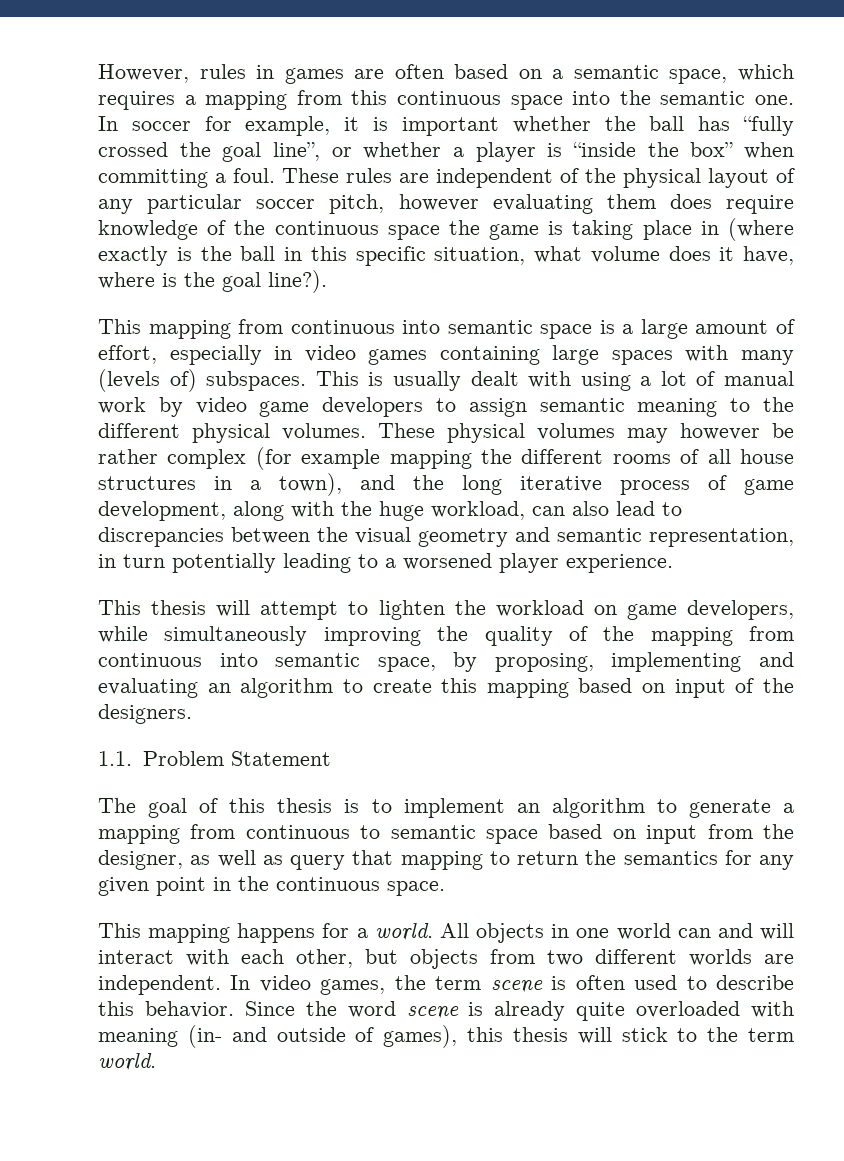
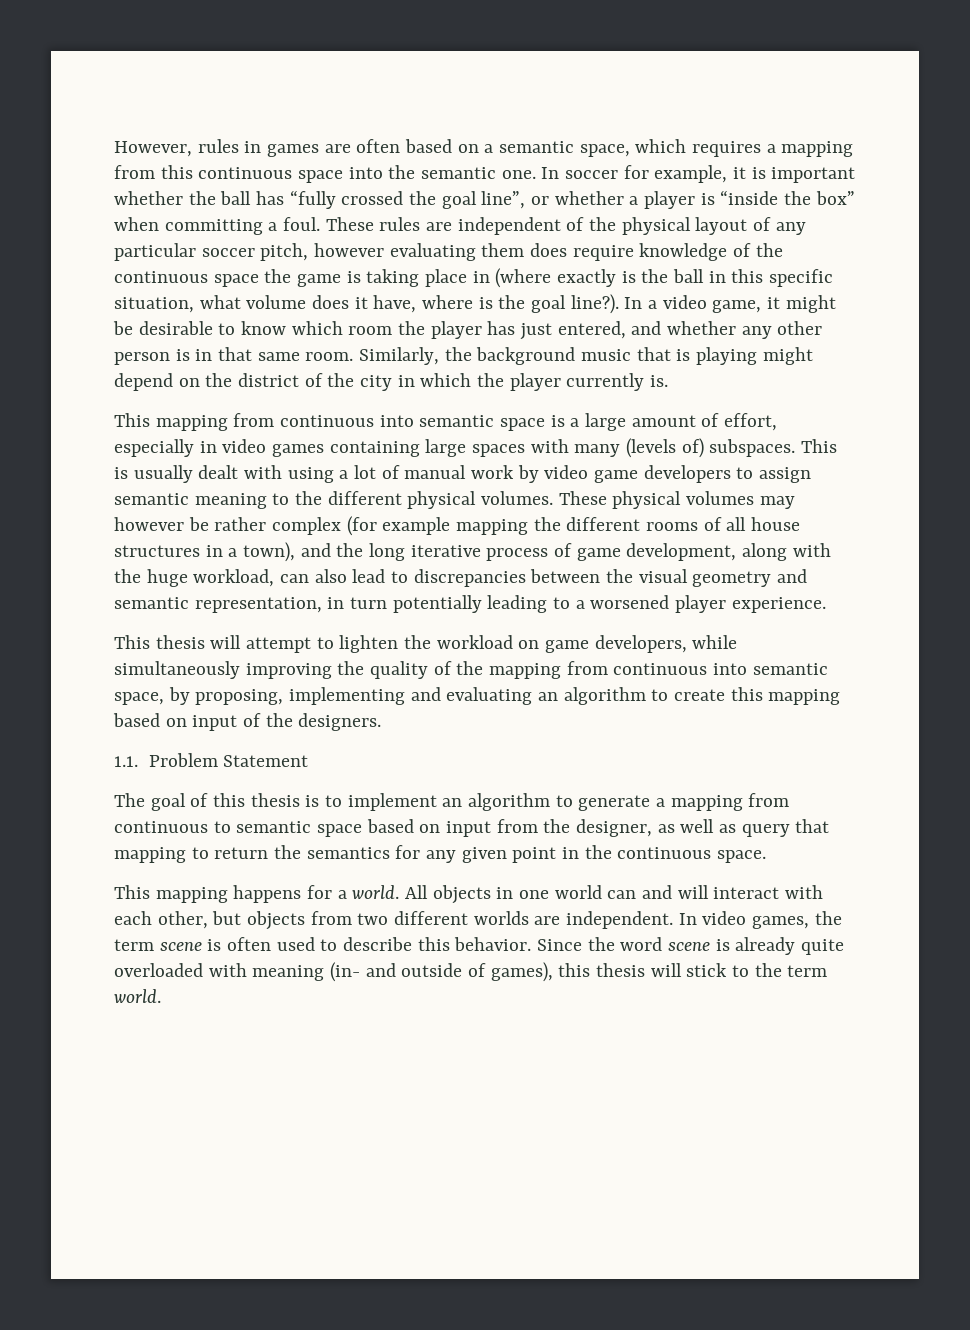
+ In a video game, it might be desirable to know which room the player has just entered, and whether any other person is in that same room. Similarly, the background music that is playing might depend on the district of the city in which the player currently is.

